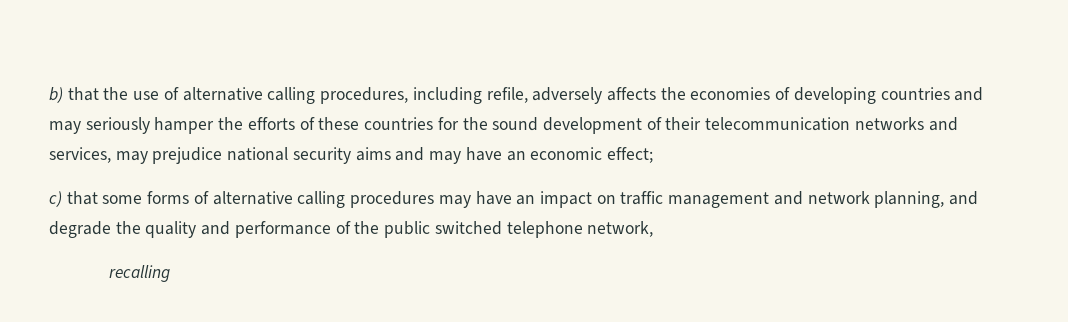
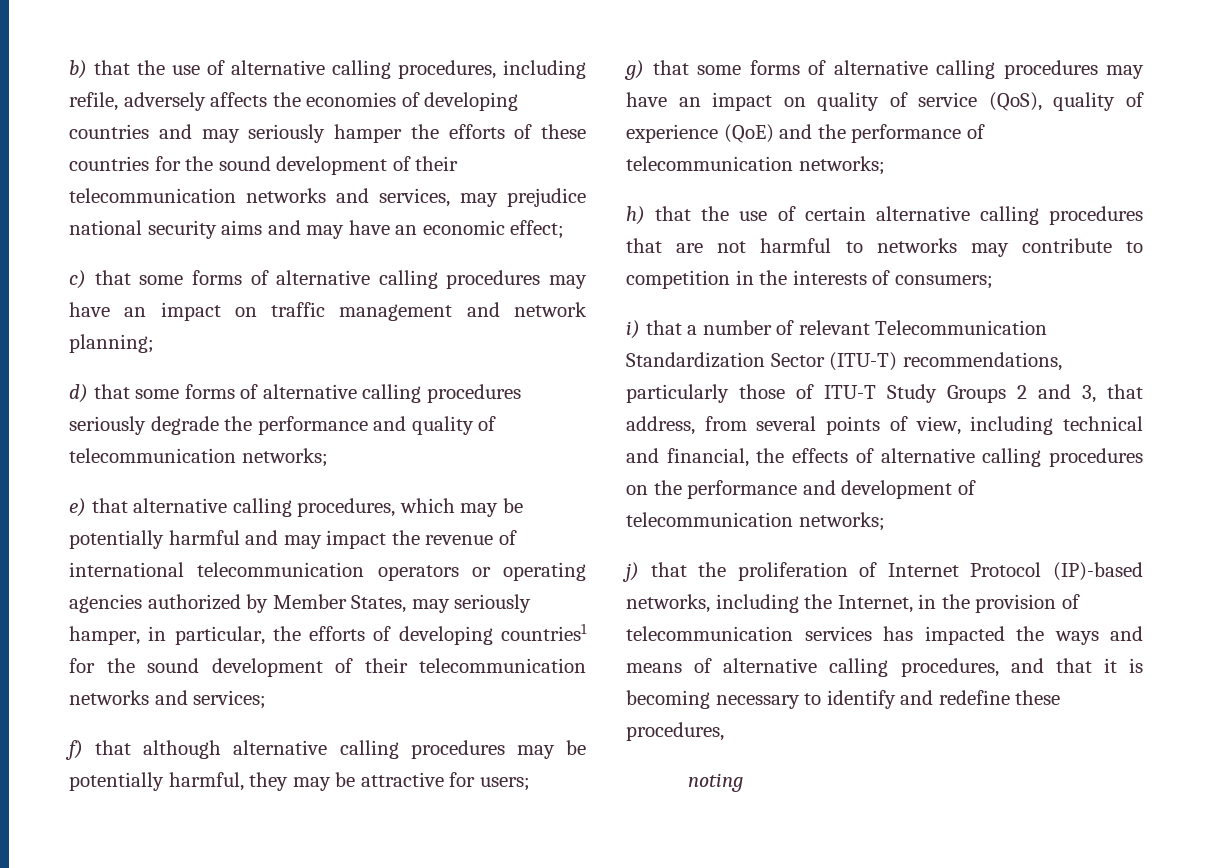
- c) that some forms of alternative calling procedures may have an impact on traffic management and network planning, and degrade the quality and performance of the public switched telephone network,
- recalling
+ c) that some forms of alternative calling procedures may have an impact on traffic management and network planning;
+ d) that some forms of alternative calling procedures seriously degrade the performance and quality of telecommunication networks;
+ e) that alternative calling procedures, which may be potentially harmful and may impact the revenue of international telecommunication operators or operating agencies authorized by Member States, may seriously hamper, in particular, the efforts of developing countries1 for the sound development of their telecommunication networks and services;
+ f) that although alternative calling procedures may be potentially harmful, they may be attractive for users;
+ g) that some forms of alternative calling procedures may have an impact on quality of service (QoS), quality of experience (QoE) and the performance of telecommunication networks;
+ h) that the use of certain alternative calling procedures that are not harmful to networks may contribute to competition in the interests of consumers;
+ i) that a number of relevant Telecommunication Standardization Sector (ITU-T) recommendations, particularly those of ITU-T Study Groups 2 and 3, that address, from several points of view, including technical and financial, the effects of alternative calling procedures on the performance and development of telecommunication networks;
+ j) that the proliferation of Internet Protocol (IP)-based networks, including the Internet, in the provision of telecommunication services has impacted the ways and means of alternative calling procedures, and that it is becoming necessary to identify and redefine these procedures,
+ noting

